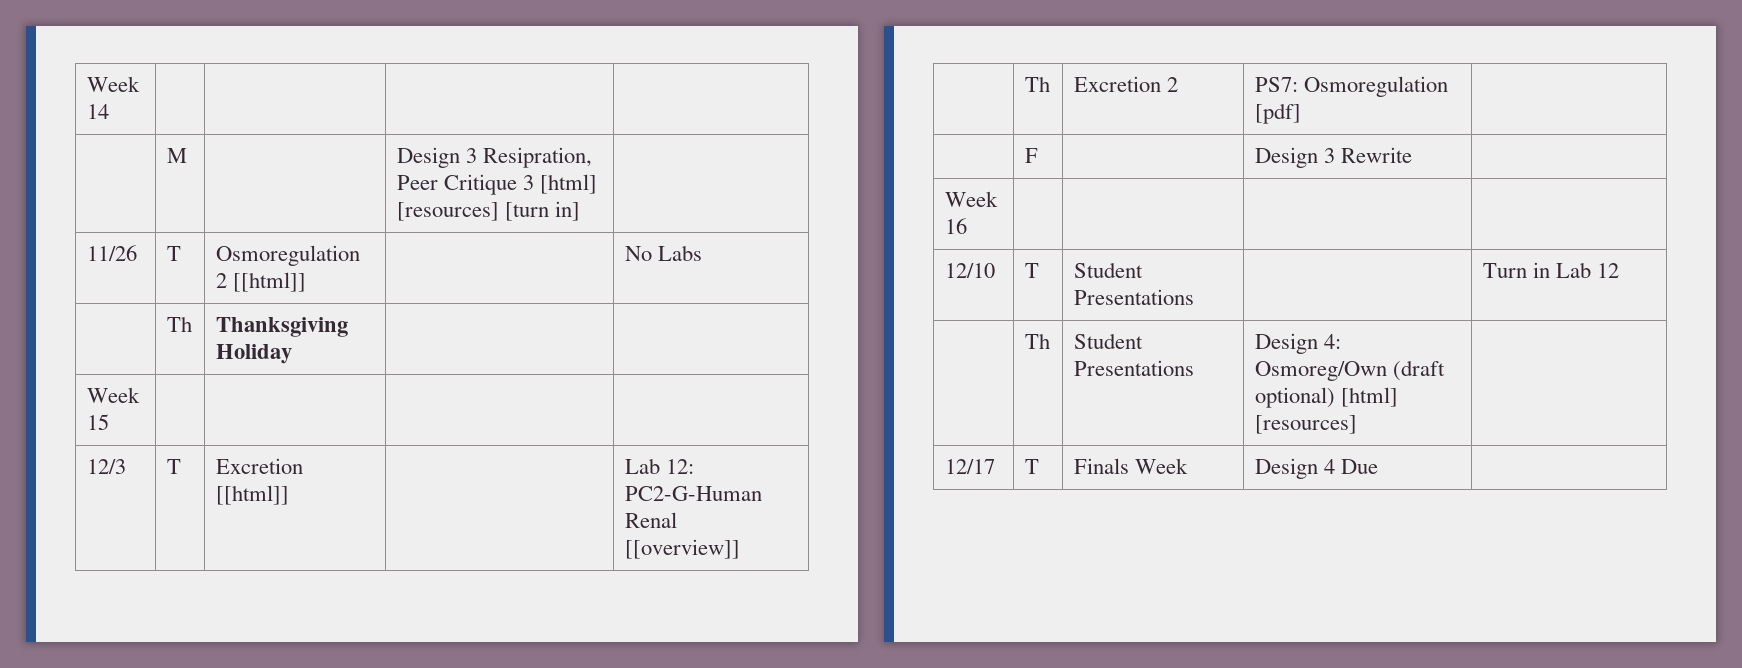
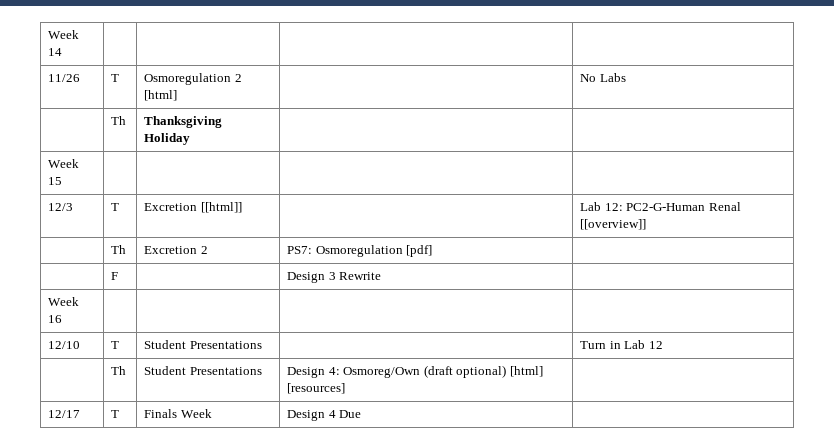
- | M | | Design 3 Resipration, Peer Critique 3 [html] [resources] [turn in] |
- 11/26 | T | Osmoregulation 2 [[html]] | | No Labs
+ 11/26 | T | Osmoregulation 2 [html] | | No Labs

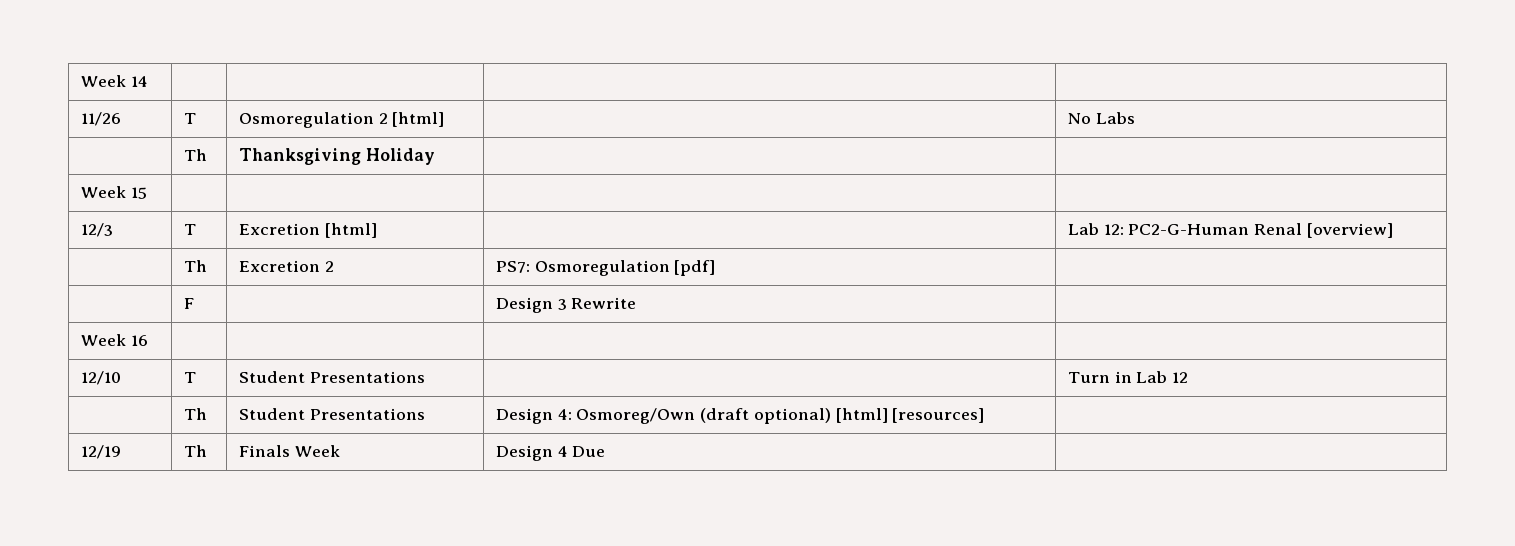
- 12/3 | T | Excretion [[html]] | | Lab 12: PC2-G-Human Renal [[overview]]
+ 12/3 | T | Excretion [html] | | Lab 12: PC2-G-Human Renal [overview]
- 12/17 | T | Finals Week | Design 4 Due |
+ 12/19 | Th | Finals Week | Design 4 Due |

